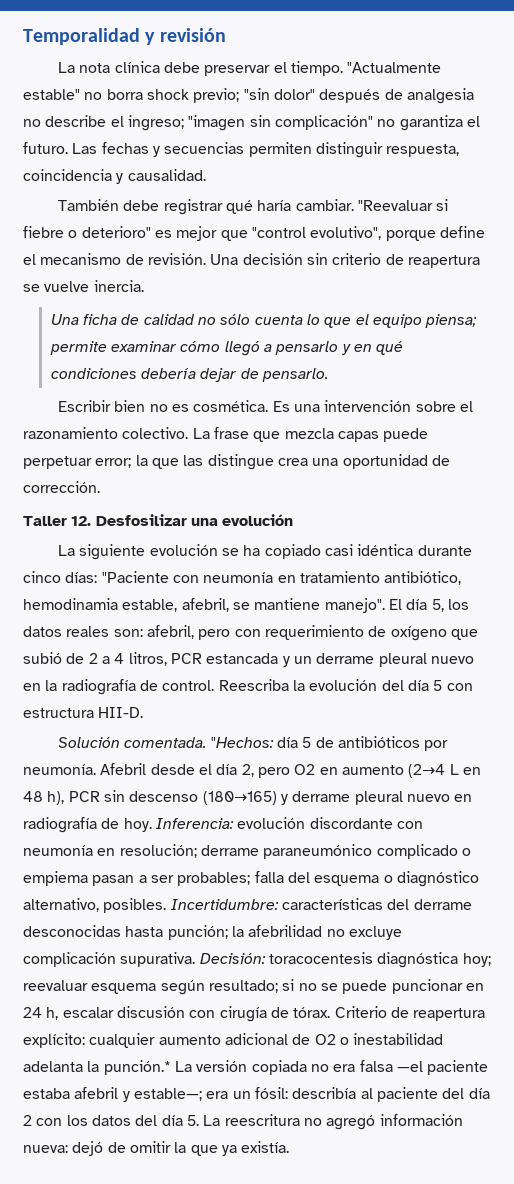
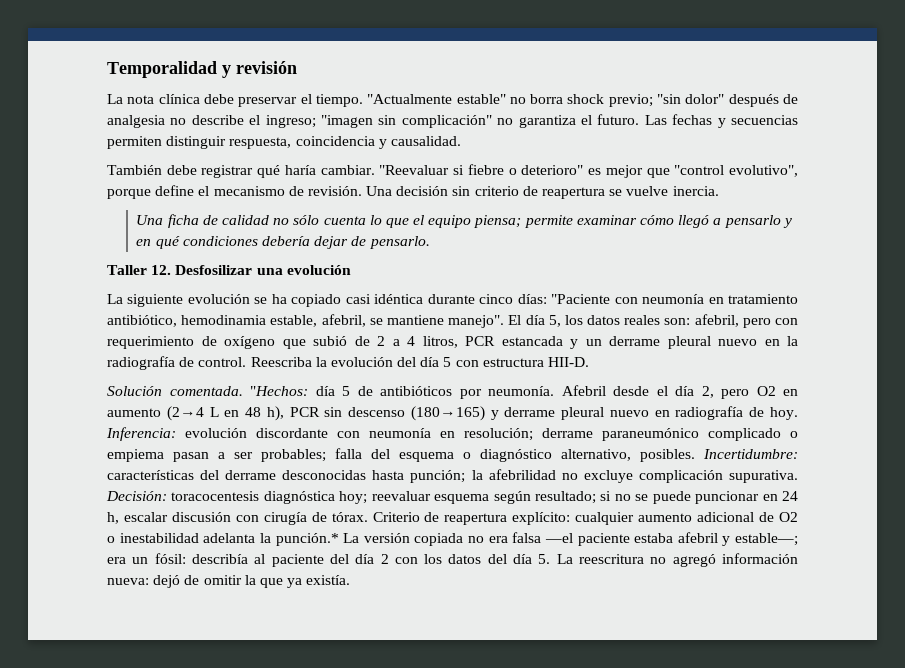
- Escribir bien no es cosmética. Es una intervención sobre el razonamiento colectivo. La frase que mezcla capas puede perpetuar error; la que las distingue crea una oportunidad de corrección.

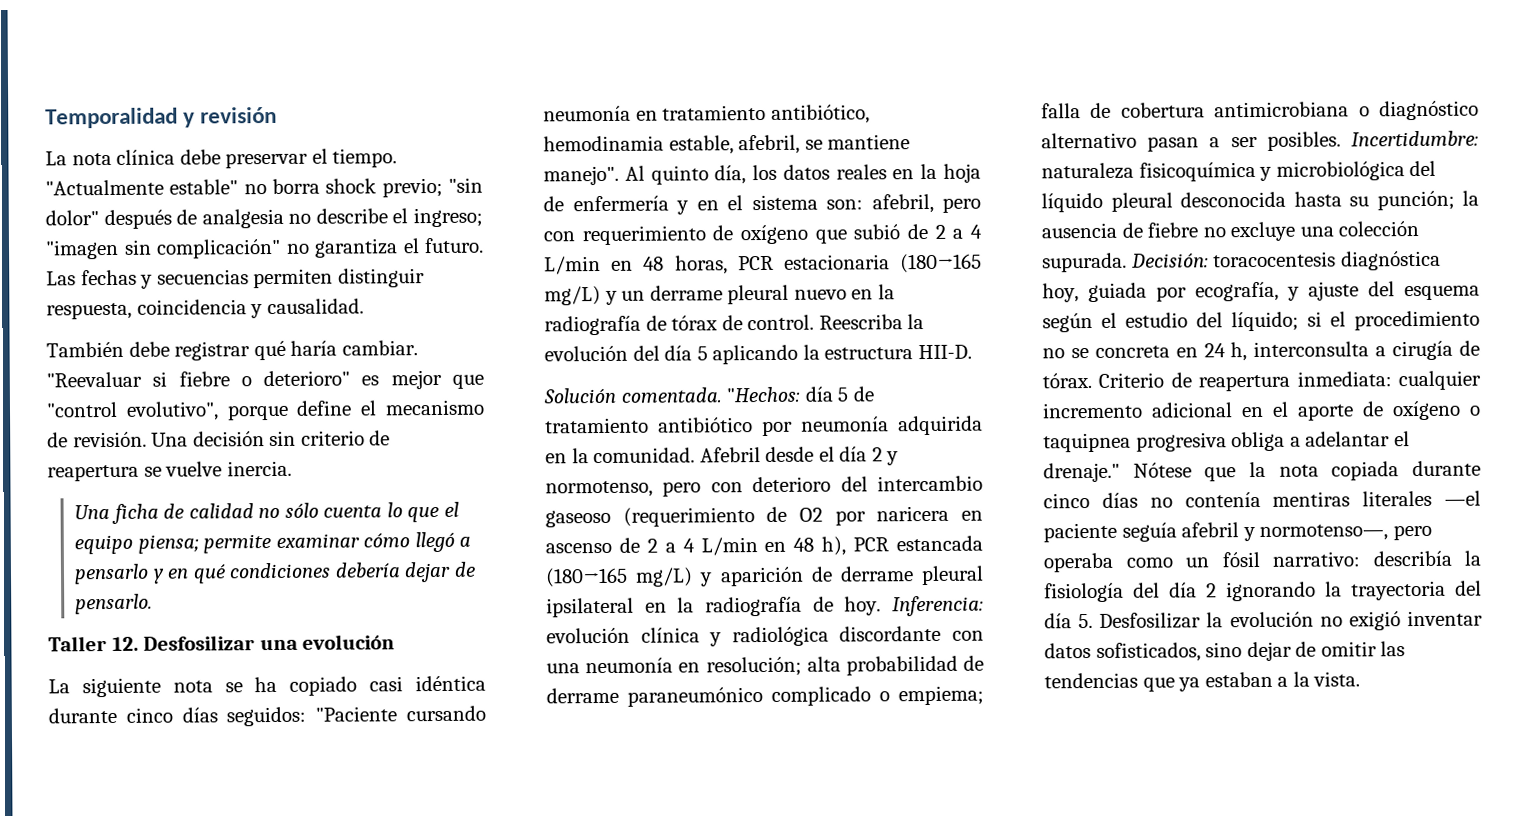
- La siguiente evolución se ha copiado casi idéntica durante cinco días: "Paciente con neumonía en tratamiento antibiótico, hemodinamia estable, afebril, se mantiene manejo".
+ La siguiente nota se ha copiado casi idéntica durante cinco días seguidos: "Paciente cursando neumonía en tratamiento antibiótico, hemodinamia estable, afebril, se mantiene manejo".
- El día 5, los datos reales son: afebril, pero con requerimiento de oxígeno que subió de 2 a 4 litros, PCR estancada y un derrame pleural nuevo en la radiografía de control.
+ Al quinto día, los datos reales en la hoja de enfermería y en el sistema son: afebril, pero con requerimiento de oxígeno que subió de 2 a 4 L/min en 48 horas, PCR estacionaria (180→165 mg/L) y un derrame pleural nuevo en la radiografía de tórax de control.
- Reescriba la evolución del día 5 con estructura HII-D.
+ Reescriba la evolución del día 5 aplicando la estructura HII-D.
- "Hechos: día 5 de antibióticos por neumonía. Afebril desde el día 2, pero O2 en aumento (2→4 L en 48 h), PCR sin descenso (180→165) y derrame pleural nuevo en radiografía de hoy.
+ "Hechos: día 5 de tratamiento antibiótico por neumonía adquirida en la comunidad. Afebril desde el día 2 y normotenso, pero con deterioro del intercambio gaseoso (requerimiento de O2 por naricera en ascenso de 2 a 4 L/min en 48 h), PCR estancada (180→165 mg/L) y aparición de derrame pleural ipsilateral en la radiografía de hoy.
- Inferencia: evolución discordante con neumonía en resolución; derrame paraneumónico complicado o empiema pasan a ser probables; falla del esquema o diagnóstico alternativo, posibles. Incertidumbre: características del derrame desconocidas hasta punción; la afebrilidad no excluye complicación supurativa. Decisión: toracocentesis diagnóstica hoy; reevaluar esquema según resultado; si no se puede puncionar en 24 h, escalar discusión con cirugía de tórax.
+ Inferencia: evolución clínica y radiológica discordante con una neumonía en resolución; alta probabilidad de derrame paraneumónico complicado o empiema; falla de cobertura antimicrobiana o diagnóstico alternativo pasan a ser posibles. Incertidumbre: naturaleza fisicoquímica y microbiológica del líquido pleural desconocida hasta su punción; la ausencia de fiebre no excluye una colección supurada. Decisión: toracocentesis diagnóstica hoy, guiada por ecografía, y ajuste del esquema según el estudio del líquido; si el procedimiento no se concreta en 24 h, interconsulta a cirugía de tórax.
- Criterio de reapertura explícito: cualquier aumento adicional de O2 o inestabilidad adelanta la punción.* La versión copiada no era falsa —el paciente estaba afebril y estable—; era un fósil: describía al paciente del día 2 con los datos del día 5. La reescritura no agregó información nueva: dejó de omitir la que ya existía.
+ Criterio de reapertura inmediata: cualquier incremento adicional en el aporte de oxígeno o taquipnea progresiva obliga a adelantar el drenaje." Nótese que la nota copiada durante cinco días no contenía mentiras literales —el paciente seguía afebril y normotenso—, pero operaba como un fósil narrativo: describía la fisiología del día 2 ignorando la trayectoria del día 5. Desfosilizar la evolución no exigió inventar datos sofisticados, sino dejar de omitir las tendencias que ya estaban a la vista.

